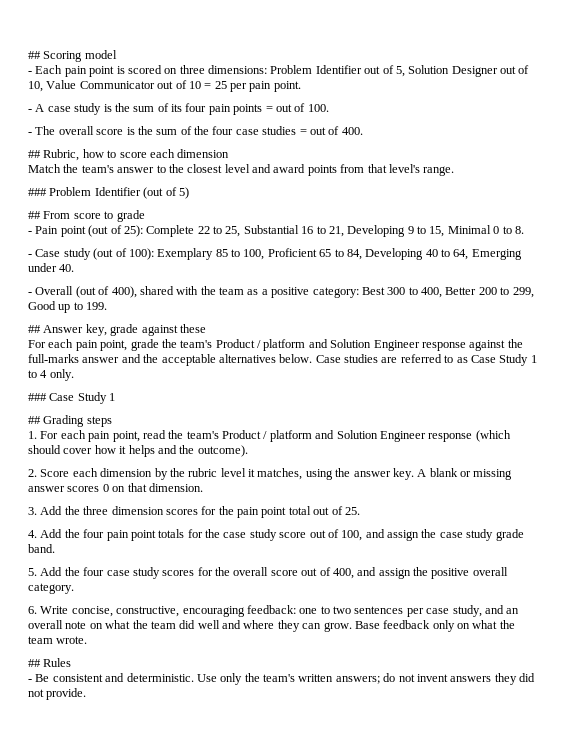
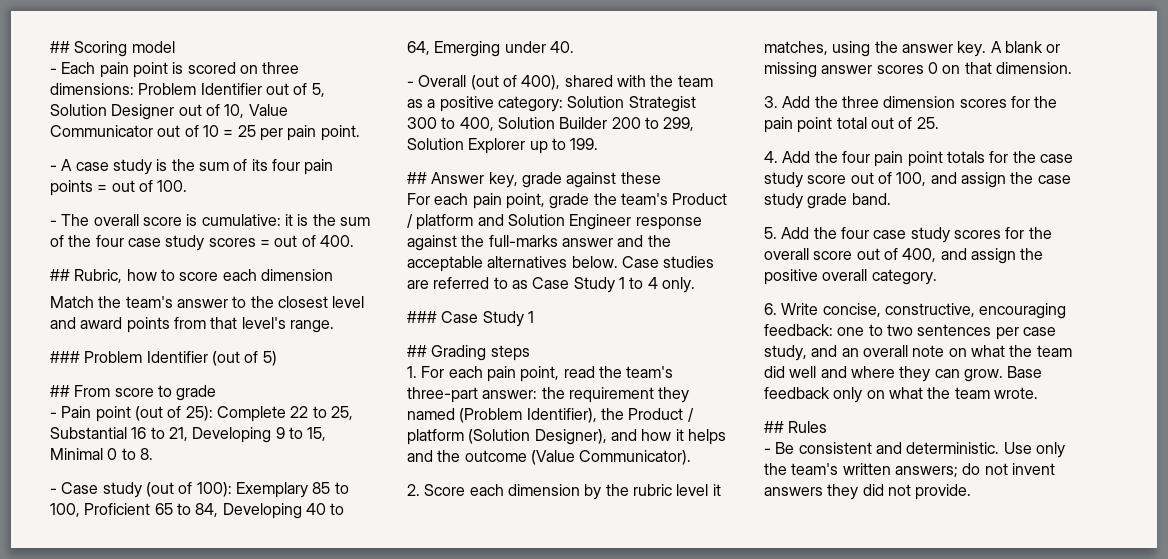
- - The overall score is the sum of the four case studies = out of 400.
+ - The overall score is cumulative: it is the sum of the four case study scores = out of 400.
- - Overall (out of 400), shared with the team as a positive category: Best 300 to 400, Better 200 to 299, Good up to 199.
+ - Overall (out of 400), shared with the team as a positive category: Solution Strategist 300 to 400, Solution Builder 200 to 299, Solution Explorer up to 199.
- 1. For each pain point, read the team's Product / platform and Solution Engineer response (which should cover how it helps and the outcome).
+ 1. For each pain point, read the team's three-part answer: the requirement they named (Problem Identifier), the Product / platform (Solution Designer), and how it helps and the outcome (Value Communicator).

